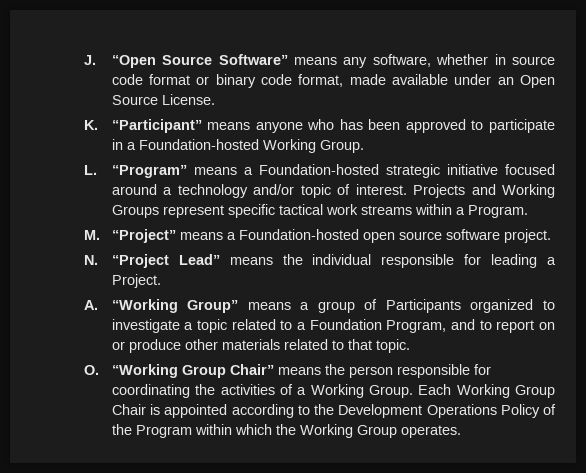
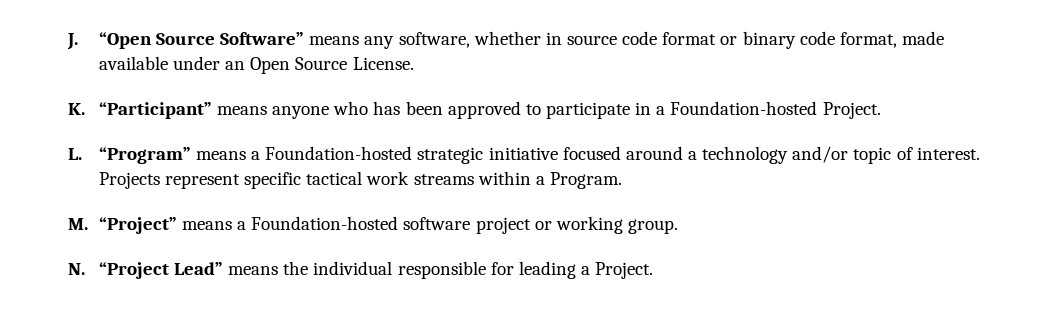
- K. “Participant” means anyone who has been approved to participate in a Foundation-hosted Working Group.
+ K. “Participant” means anyone who has been approved to participate in a Foundation-hosted Project.
- Projects and Working Groups represent specific tactical work streams within a Program.
+ Projects represent specific tactical work streams within a Program.
- M. “Project” means a Foundation-hosted open source software project.
+ M. “Project” means a Foundation-hosted software project or working group.
- A. “Working Group” means a group of Participants organized to investigate a topic related to a Foundation Program, and to report on or produce other materials related to that topic.
- O. “Working Group Chair” means the person responsible for coordinating the activities of a Working Group. Each Working Group Chair is appointed according to the Development Operations Policy of the Program within which the Working Group operates.

